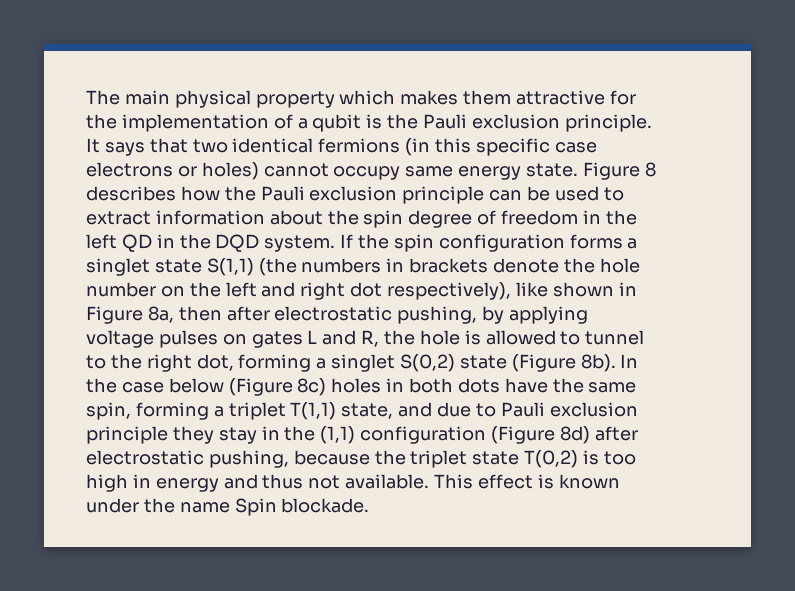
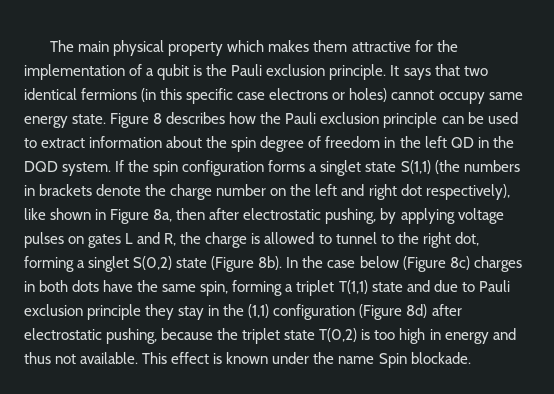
- If the spin configuration forms a singlet state S(1,1) (the numbers in brackets denote the hole number on the left and right dot respectively), like shown in Figure 8a, then after electrostatic pushing, by applying voltage pulses on gates L and R, the hole is allowed to tunnel to the right dot, forming a singlet S(0,2) state (Figure 8b).
+ If the spin configuration forms a singlet state S(1,1) (the numbers in brackets denote the charge number on the left and right dot respectively), like shown in Figure 8a, then after electrostatic pushing, by applying voltage pulses on gates L and R, the charge is allowed to tunnel to the right dot, forming a singlet S(0,2) state (Figure 8b).
- In the case below (Figure 8c) holes in both dots have the same spin, forming a triplet T(1,1) state, and due to Pauli exclusion principle they stay in the (1,1) configuration (Figure 8d) after electrostatic pushing, because the triplet state T(0,2) is too high in energy and thus not available.
+ In the case below (Figure 8c) charges in both dots have the same spin, forming a triplet T(1,1) state and due to Pauli exclusion principle they stay in the (1,1) configuration (Figure 8d) after electrostatic pushing, because the triplet state T(0,2) is too high in energy and thus not available.

